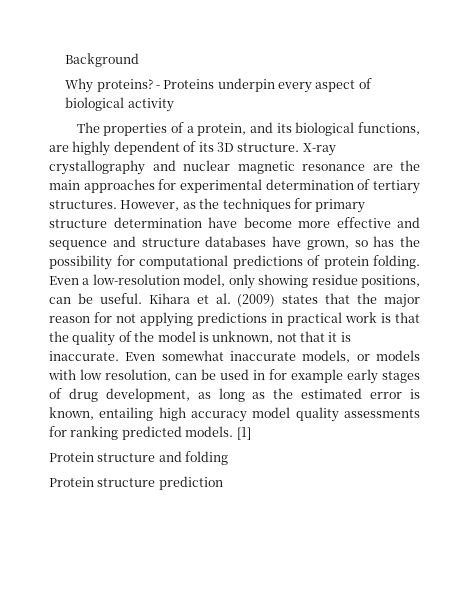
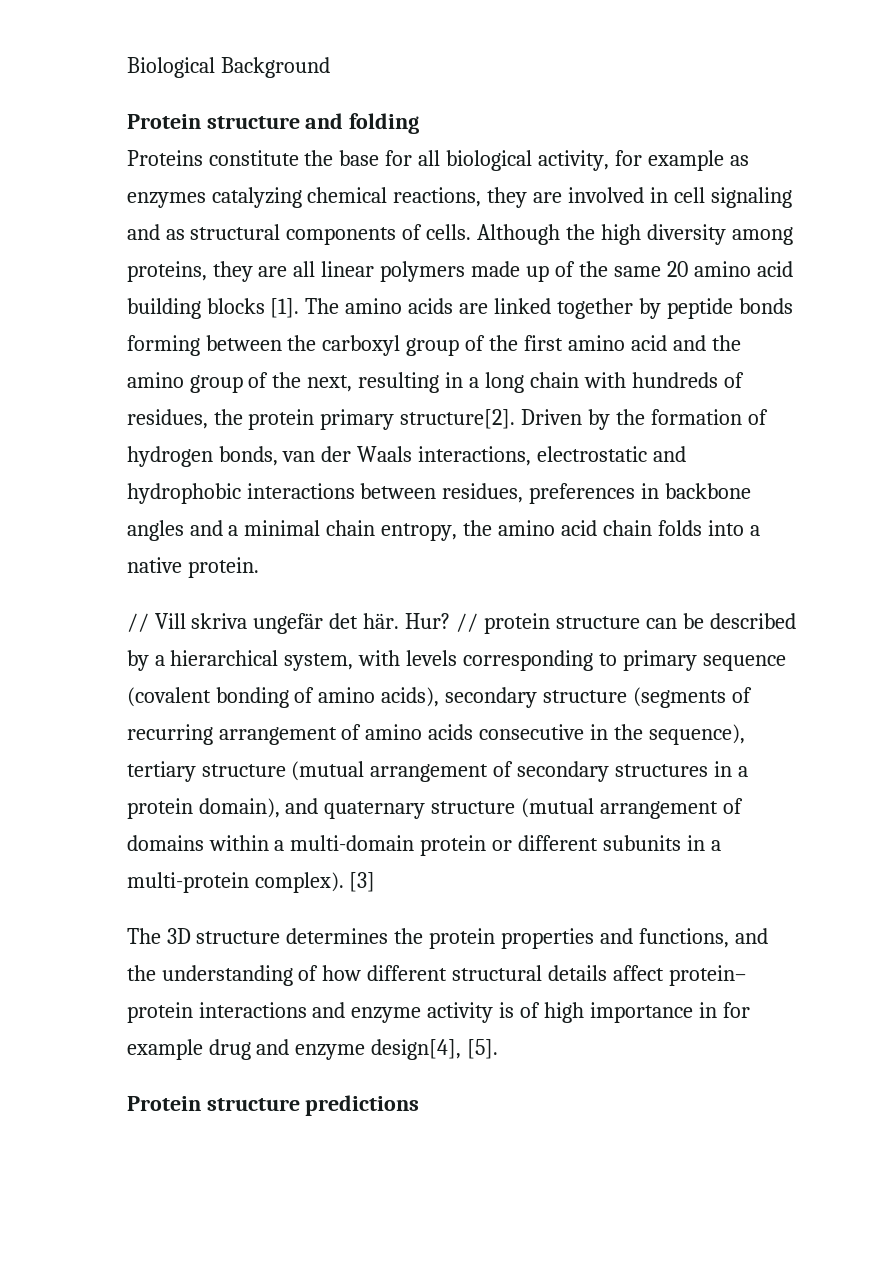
- Background
+ Biological Background
- Why proteins? - Proteins underpin every aspect of biological activity
- The properties of a protein, and its biological functions, are highly dependent of its 3D structure. X-ray crystallography and nuclear magnetic resonance are the main approaches for experimental determination of tertiary structures. However, as the techniques for primary structure determination have become more effective and sequence and structure databases have grown, so has the possibility for computational predictions of protein folding. Even a low-resolution model, only showing residue positions, can be useful. Kihara et al. (2009) states that the major reason for not applying predictions in practical work is that the quality of the model is unknown, not that it is inaccurate. Even somewhat inaccurate models, or models with low resolution, can be used in for example early stages of drug development, as long as the estimated error is known, entailing high accuracy model quality assessments for ranking predicted models. [1]
  Protein structure and folding
- Protein structure prediction
+ Proteins constitute the base for all biological activity, for example as enzymes catalyzing chemical reactions, they are involved in cell signaling and as structural components of cells. Although the high diversity among proteins, they are all linear polymers made up of the same 20 amino acid building blocks [1]. The amino acids are linked together by peptide bonds forming between the carboxyl group of the first amino acid and the amino group of the next, resulting in a long chain with hundreds of residues, the protein primary structure[2]. Driven by the formation of hydrogen bonds, van der Waals interactions, electrostatic and hydrophobic interactions between residues, preferences in backbone angles and a minimal chain entropy, the amino acid chain folds into a native protein.
+ // Vill skriva ungefär det här. Hur? // protein structure can be described by a hierarchical system, with levels corresponding to primary sequence (covalent bonding of amino acids), secondary structure (segments of recurring arrangement of amino acids consecutive in the sequence), tertiary structure (mutual arrangement of secondary structures in a protein domain), and quaternary structure (mutual arrangement of domains within a multi-domain protein or different subunits in a multi-protein complex). [3]
+ The 3D structure determines the protein properties and functions, and the understanding of how different structural details affect protein– protein interactions and enzyme activity is of high importance in for example drug and enzyme design[4], [5].
+ Protein structure predictions

